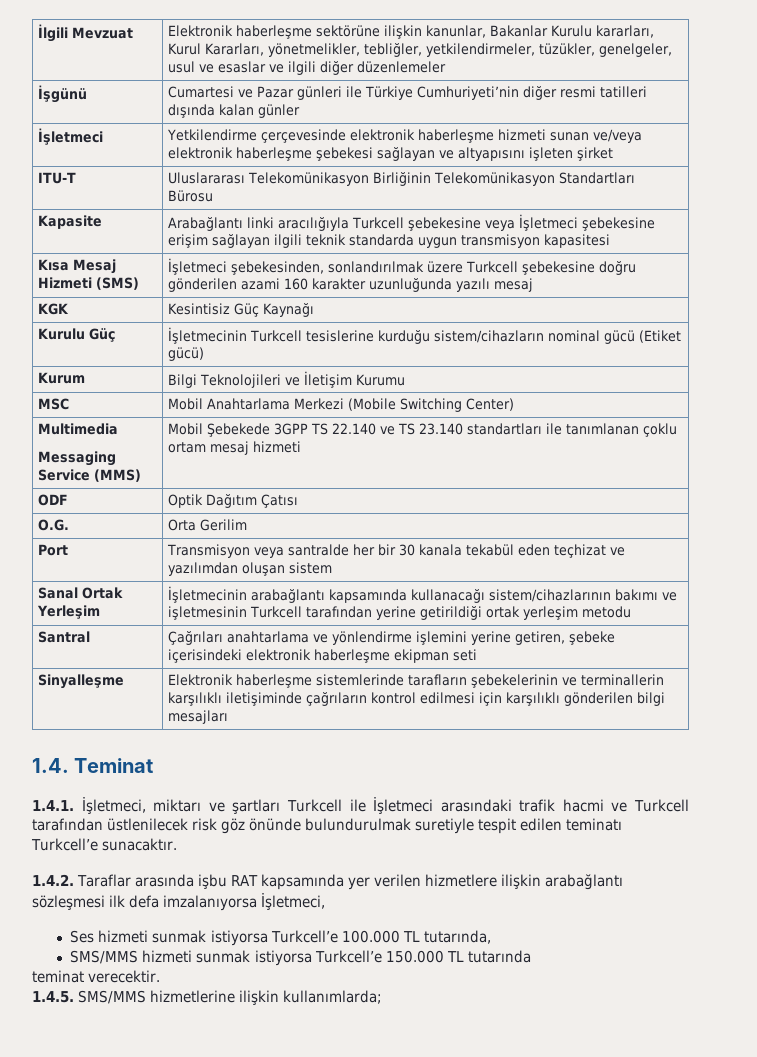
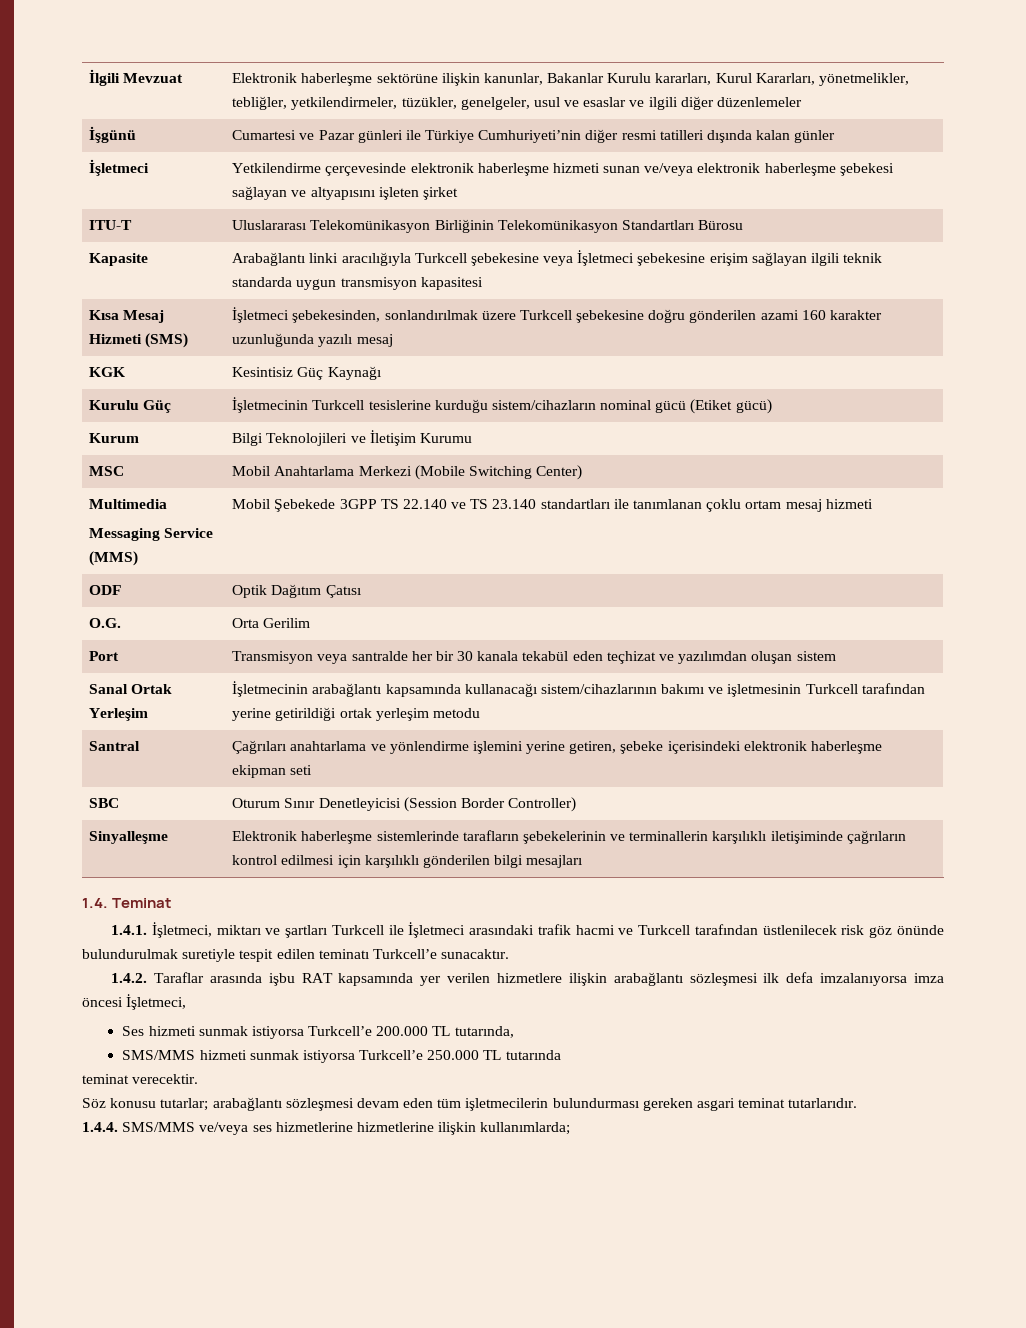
+ SBC | Oturum Sınır Denetleyicisi (Session Border Controller)
- 1.4.2. Taraflar arasında işbu RAT kapsamında yer verilen hizmetlere ilişkin arabağlantı sözleşmesi ilk defa imzalanıyorsa İşletmeci,
+ 1.4.2. Taraflar arasında işbu RAT kapsamında yer verilen hizmetlere ilişkin arabağlantı sözleşmesi ilk defa imzalanıyorsa imza öncesi İşletmeci,
- Ses hizmeti sunmak istiyorsa Turkcell’e 100.000 TL tutarında,
+ Ses hizmeti sunmak istiyorsa Turkcell’e 200.000 TL tutarında,
- SMS/MMS hizmeti sunmak istiyorsa Turkcell’e 150.000 TL tutarında
+ SMS/MMS hizmeti sunmak istiyorsa Turkcell’e 250.000 TL tutarında
- 1.4.5. SMS/MMS hizmetlerine ilişkin kullanımlarda;
+ Söz konusu tutarlar; arabağlantı sözleşmesi devam eden tüm işletmecilerin bulundurması gereken asgari teminat tutarlarıdır.
+ 1.4.4. SMS/MMS ve/veya ses hizmetlerine hizmetlerine ilişkin kullanımlarda;

